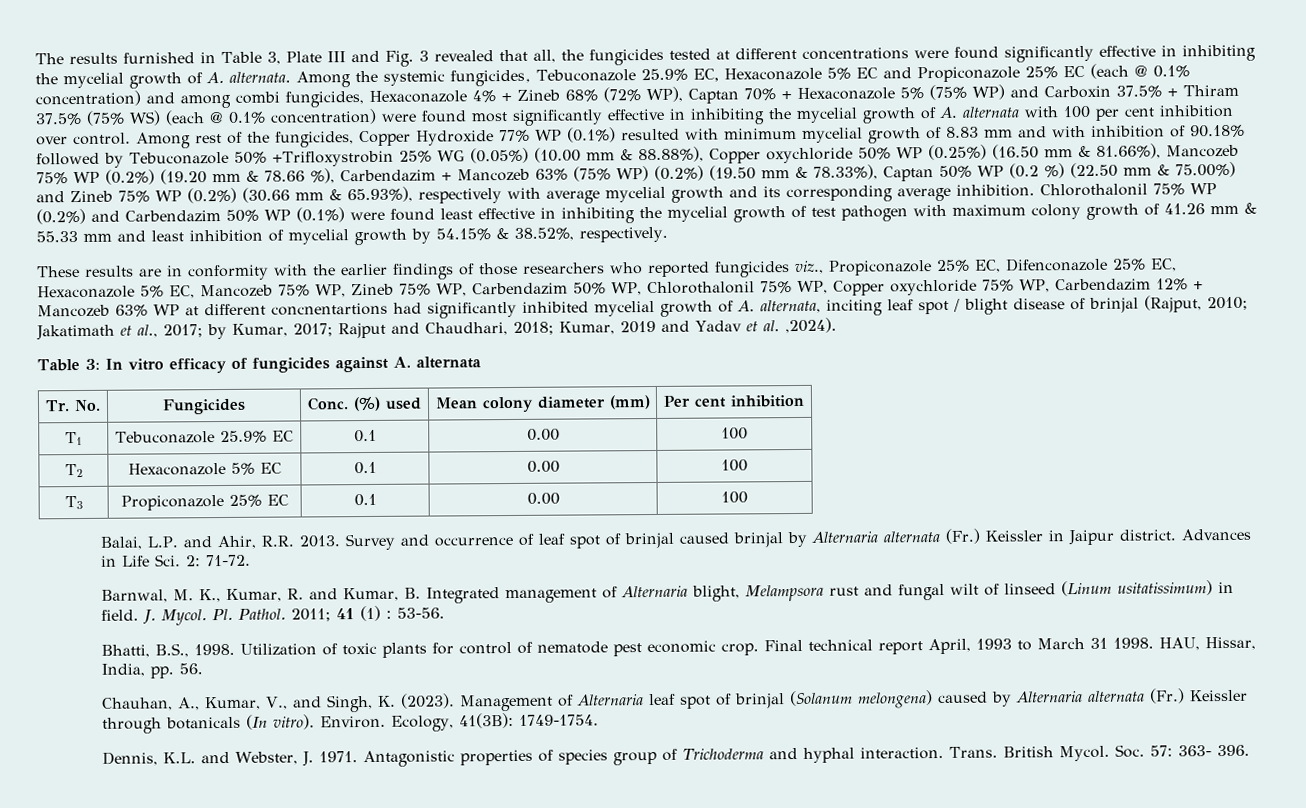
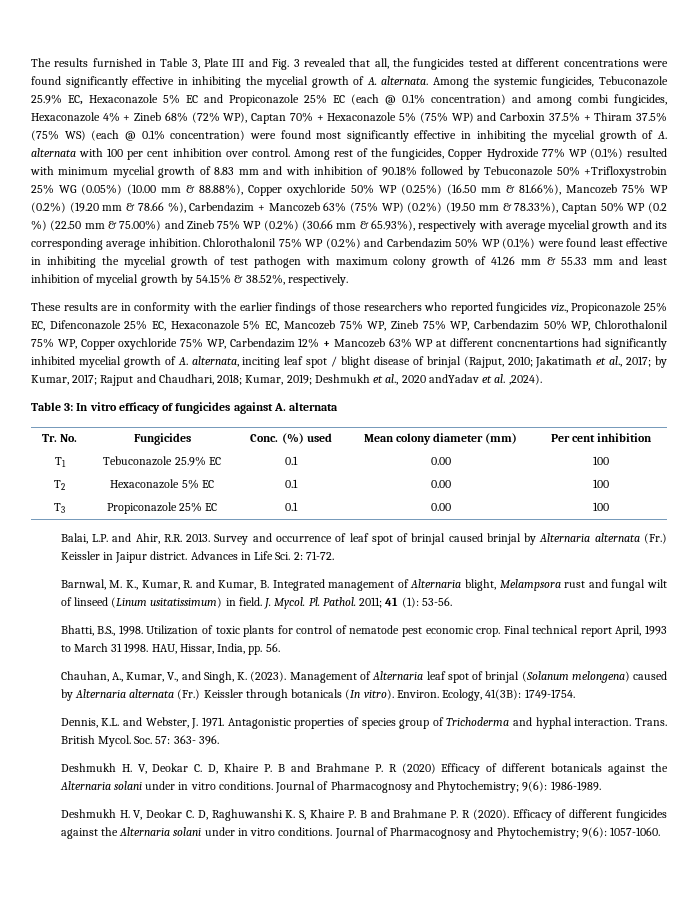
- Kumar, 2019 and Yadav et al. ,2024).
+ Kumar, 2019; Deshmukh et al., 2020 andYadav et al. ,2024).
- 2011; 41 (1) : 53-56.
+ 2011; 41 (1): 53-56.
+ Deshmukh H. V, Deokar C. D, Khaire P. B and Brahmane P. R (2020) Efficacy of different botanicals against the Alternaria solani under in vitro conditions. Journal of Pharmacognosy and Phytochemistry; 9(6): 1986-1989.
+ Deshmukh H. V, Deokar C. D, Raghuwanshi K. S, Khaire P. B and Brahmane P. R (2020). Efficacy of different fungicides against the Alternaria solani under in vitro conditions. Journal of Pharmacognosy and Phytochemistry; 9(6): 1057-1060.

